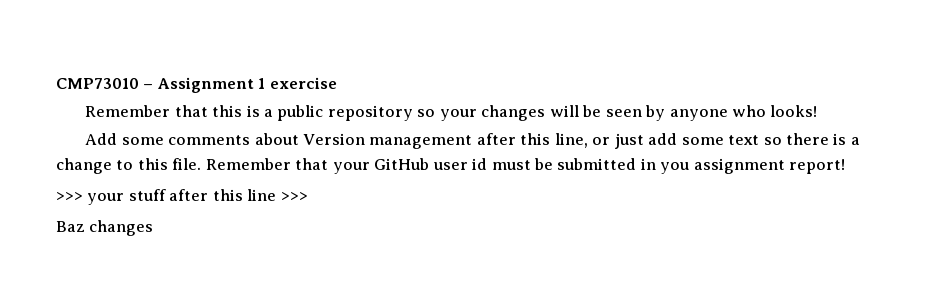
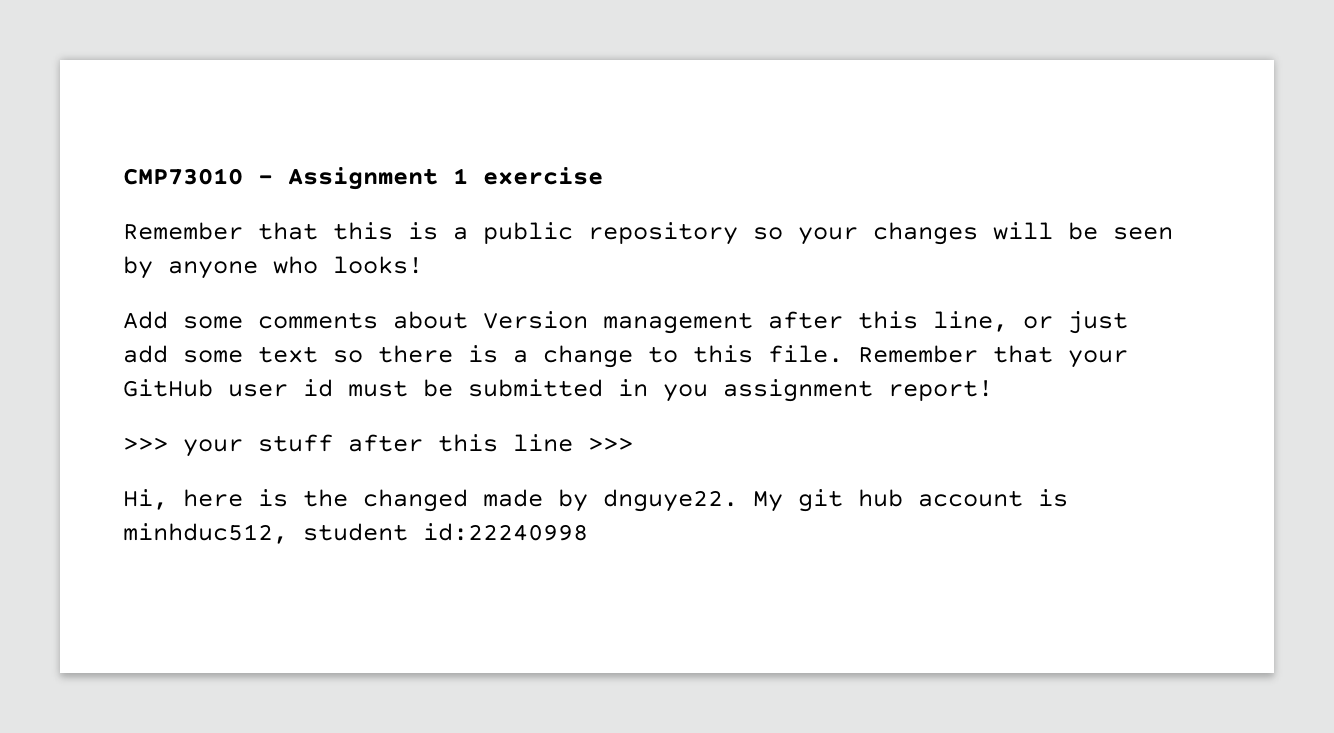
- Baz changes
+ Hi, here is the changed made by dnguye22. My git hub account is minhduc512, student id:22240998

